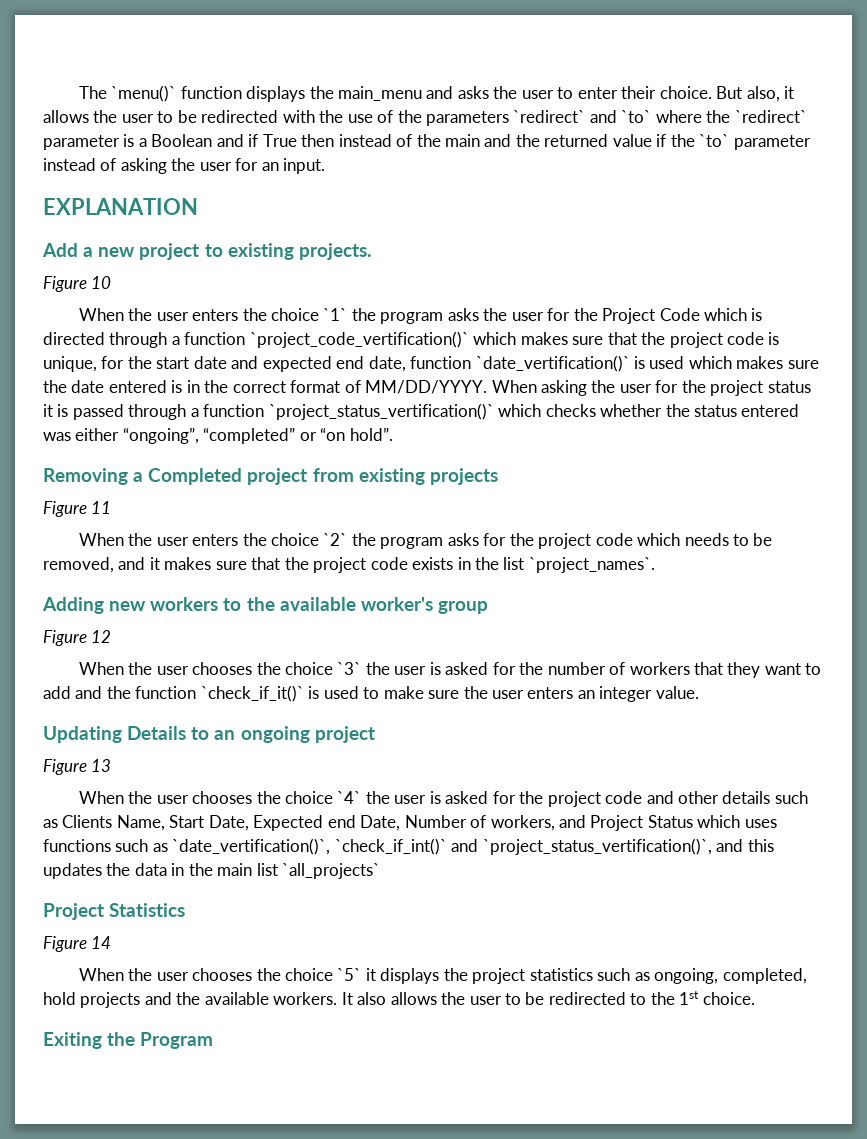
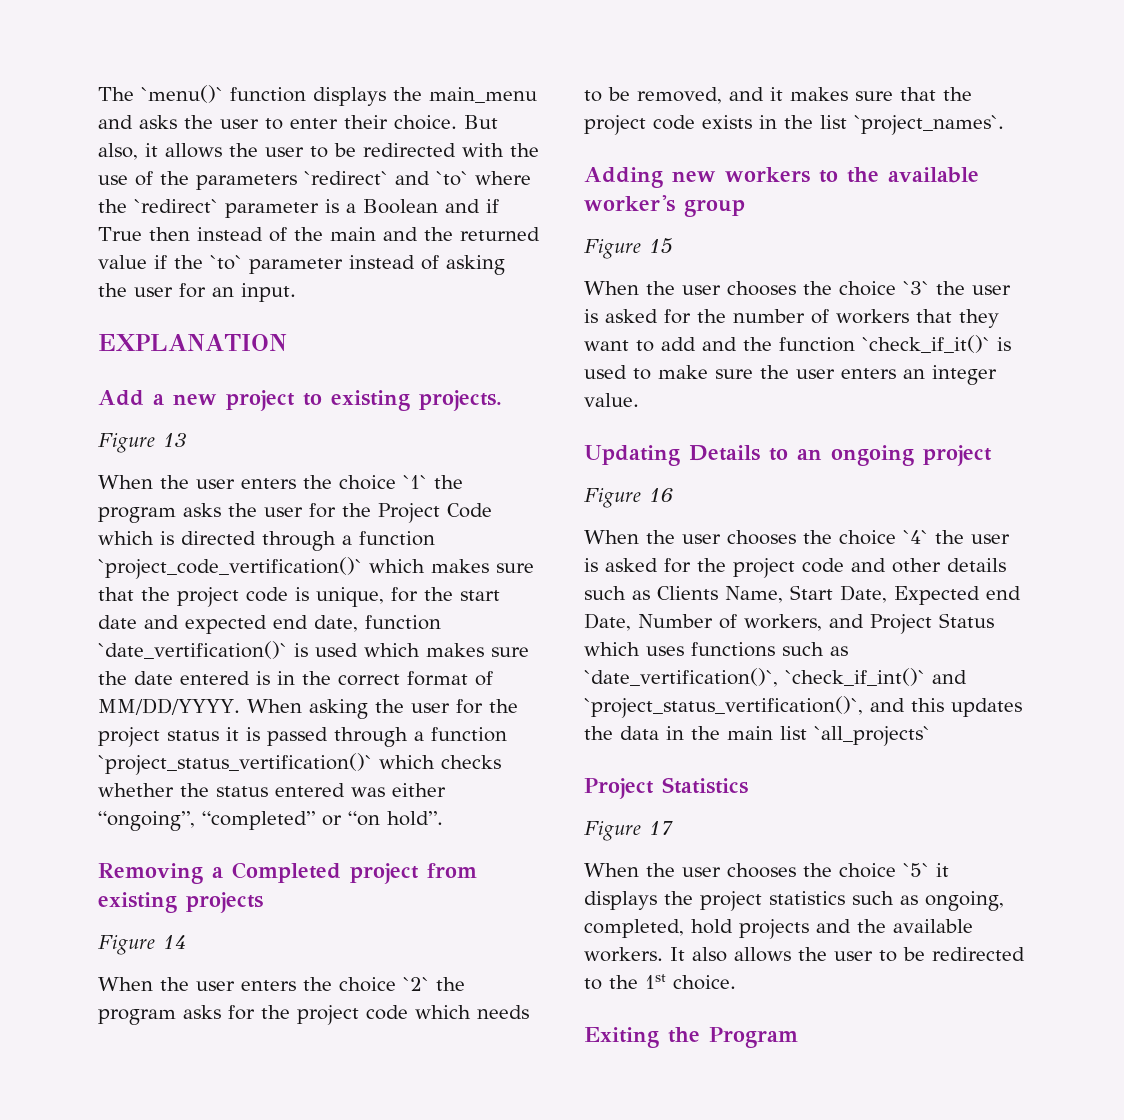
- Figure 10
+ Figure 13
- Figure 11
+ Figure 14
- Figure 12
+ Figure 15
- Figure 13
+ Figure 16
- Figure 14
+ Figure 17

